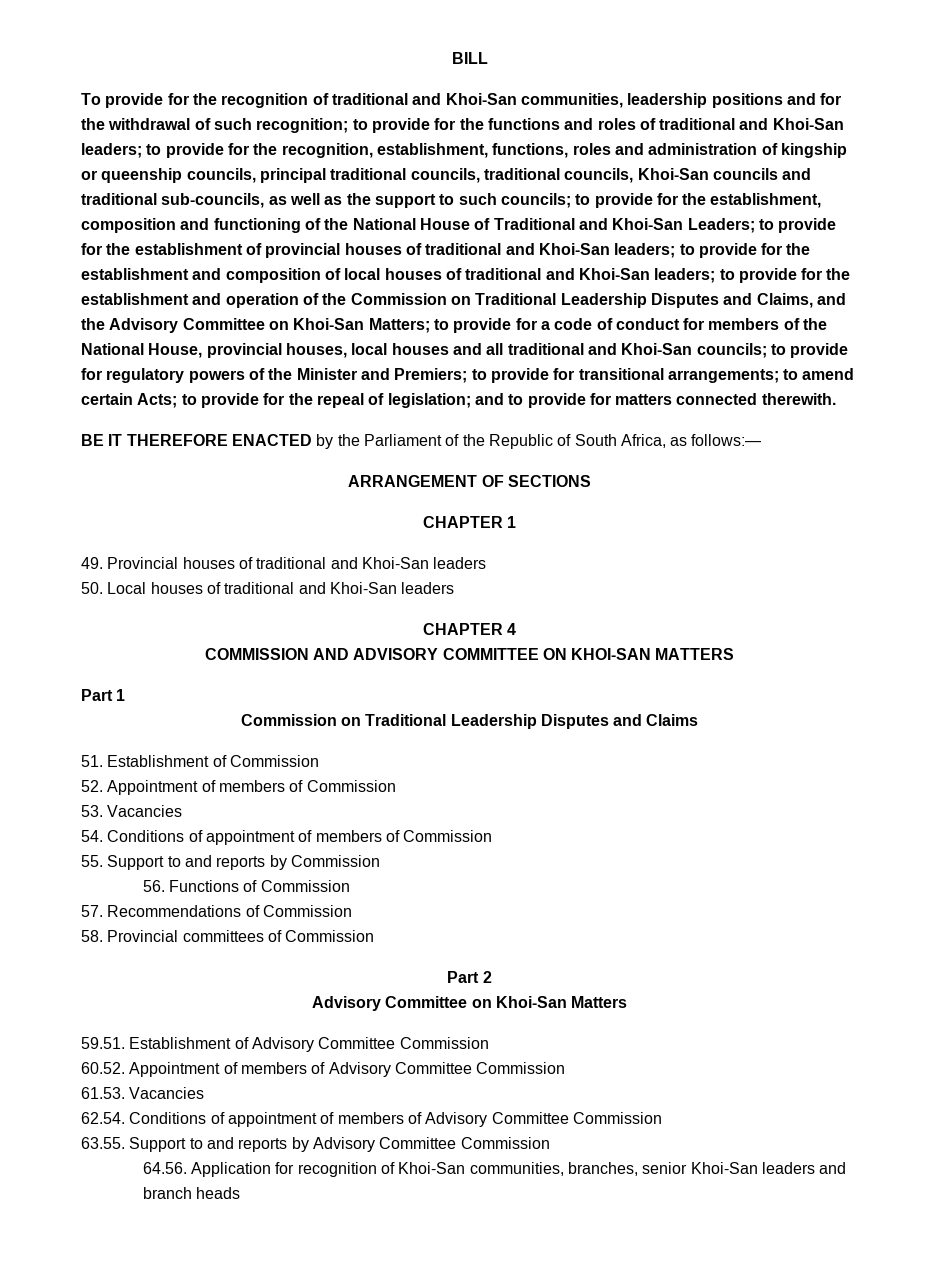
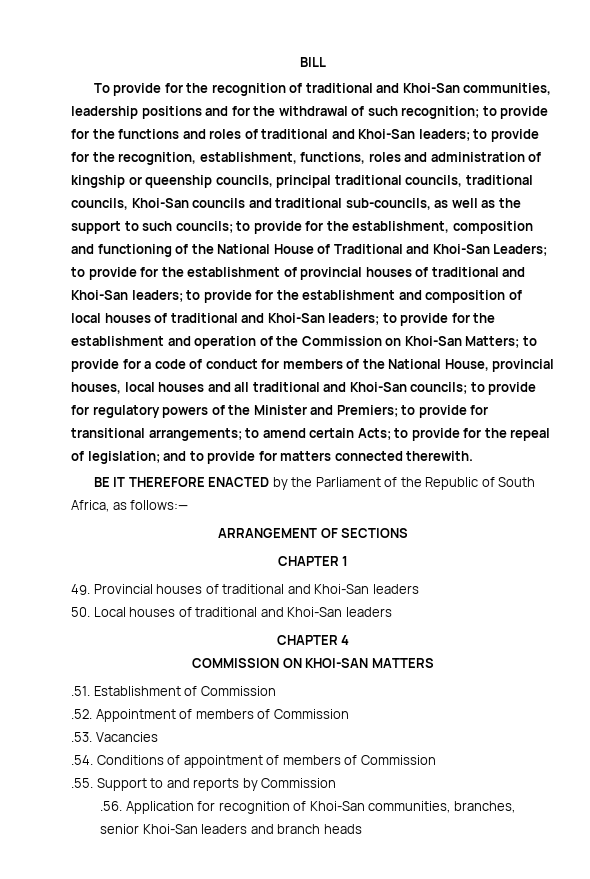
- to provide for the establishment and operation of the Commission on Traditional Leadership Disputes and Claims, and the Advisory Committee on Khoi-San Matters;
+ to provide for the establishment and operation of the Commission on Khoi-San Matters;
- COMMISSION AND ADVISORY COMMITTEE ON KHOI-SAN MATTERS
+ COMMISSION ON KHOI-SAN MATTERS
- Part 1
- Commission on Traditional Leadership Disputes and Claims
- 51. Establishment of Commission
+ .51. Establishment of Commission
- 52. Appointment of members of Commission
+ .52. Appointment of members of Commission
- 53. Vacancies
- 54. Conditions of appointment of members of Commission
+ .53. Vacancies
+ .54. Conditions of appointment of members of Commission
- 55. Support to and reports by Commission
+ .55. Support to and reports by Commission
- 56. Functions of Commission
- 57. Recommendations of Commission
- 58. Provincial committees of Commission
- Part 2
- Advisory Committee on Khoi-San Matters
- 59.51. Establishment of Advisory Committee Commission
- 60.52. Appointment of members of Advisory Committee Commission
- 61.53. Vacancies
- 62.54. Conditions of appointment of members of Advisory Committee Commission
- 63.55. Support to and reports by Advisory Committee Commission
- 64.56. Application for recognition of Khoi-San communities, branches, senior Khoi-San leaders and branch heads
+ .56. Application for recognition of Khoi-San communities, branches, senior Khoi-San leaders and branch heads

